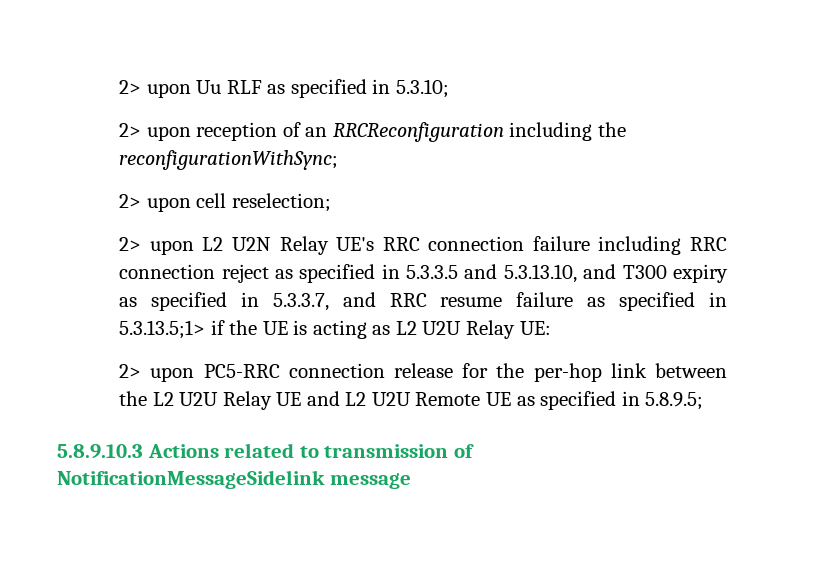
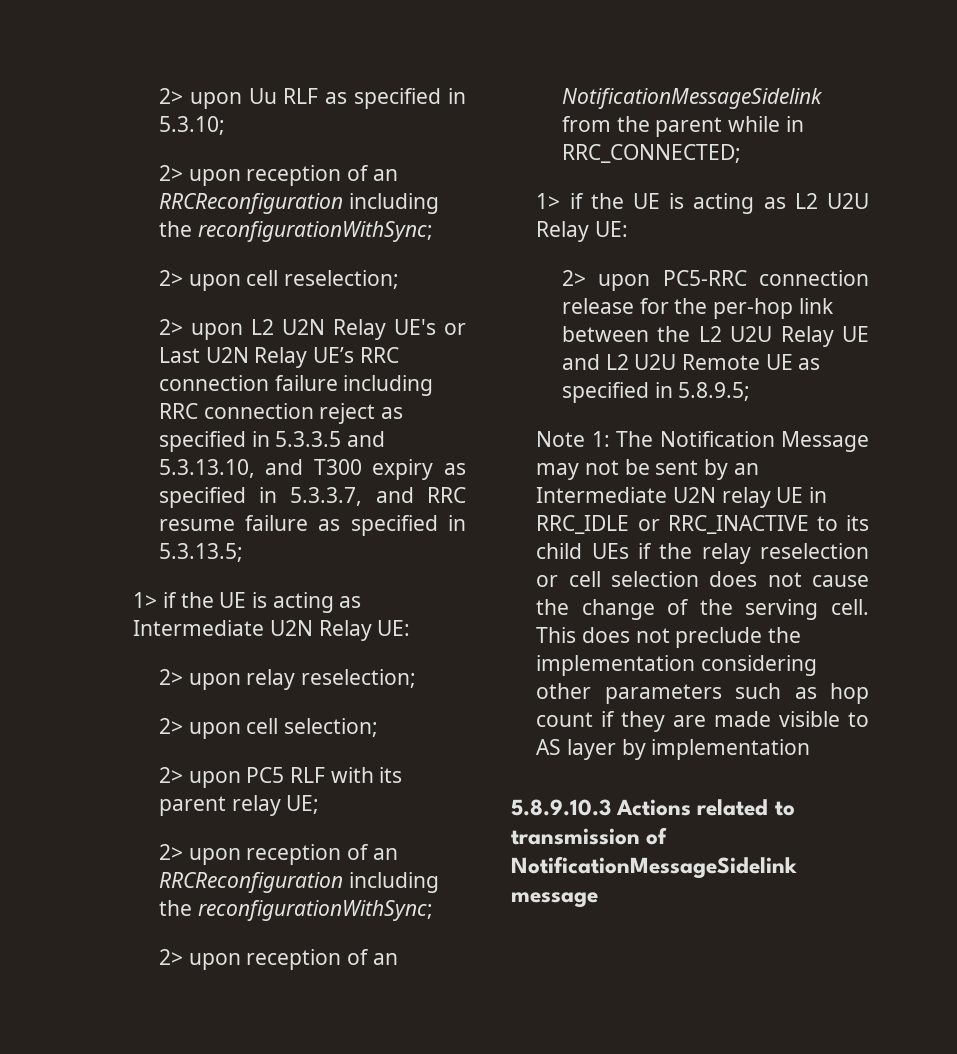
- 2> upon L2 U2N Relay UE's RRC connection failure including RRC connection reject as specified in 5.3.3.5 and 5.3.13.10, and T300 expiry as specified in 5.3.3.7, and RRC resume failure as specified in 5.3.13.5;1> if the UE is acting as L2 U2U Relay UE:
+ 2> upon L2 U2N Relay UE's or Last U2N Relay UE’s RRC connection failure including RRC connection reject as specified in 5.3.3.5 and 5.3.13.10, and T300 expiry as specified in 5.3.3.7, and RRC resume failure as specified in 5.3.13.5;
+ 1> if the UE is acting as Intermediate U2N Relay UE:
+ 2> upon relay reselection;
+ 2> upon cell selection;
+ 2> upon PC5 RLF with its parent relay UE;
+ 2> upon reception of an RRCReconfiguration including the reconfigurationWithSync;
+ 2> upon reception of an NotificationMessageSidelink from the parent while in RRC_CONNECTED;
+ 1> if the UE is acting as L2 U2U Relay UE:
+ Note 1: The Notification Message may not be sent by an Intermediate U2N relay UE in RRC_IDLE or RRC_INACTIVE to its child UEs if the relay reselection or cell selection does not cause the change of the serving cell. This does not preclude the implementation considering other parameters such as hop count if they are made visible to AS layer by implementation

